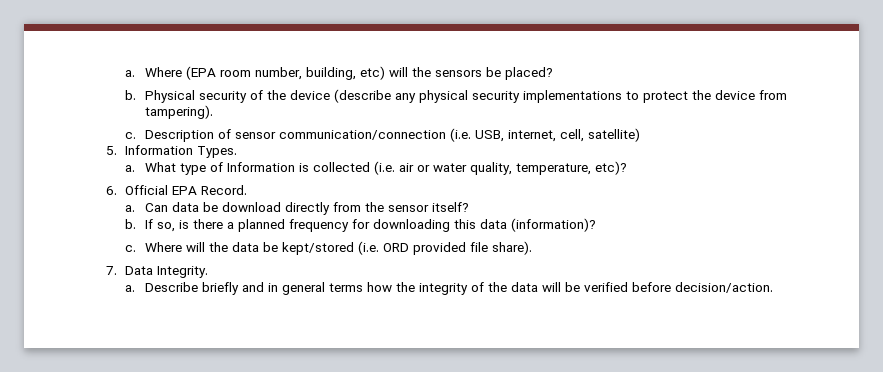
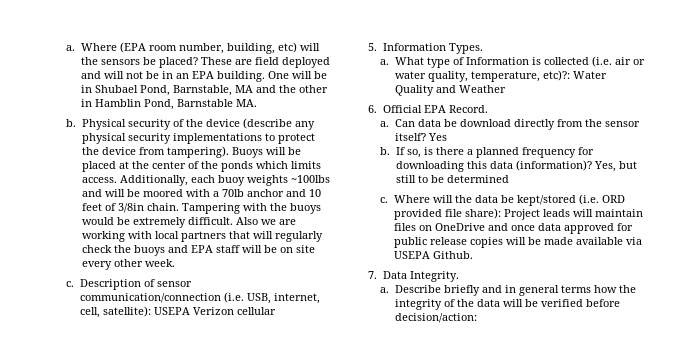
+ These are field deployed and will not be in an EPA building. One will be in Shubael Pond, Barnstable, MA and the other in Hamblin Pond, Barnstable MA.
+ Buoys will be placed at the center of the ponds which limits access. Additionally, each buoy weights ~100lbs and will be moored with a 70lb anchor and 10 feet of 3/8in chain. Tampering with the buoys would be extremely difficult. Also we are working with local partners that will regularly check the buoys and EPA staff will be on site every other week.
- Description of sensor communication/connection (i.e. USB, internet, cell, satellite)
+ Description of sensor communication/connection (i.e. USB, internet, cell, satellite): USEPA Verizon cellular
- What type of Information is collected (i.e. air or water quality, temperature, etc)?
+ What type of Information is collected (i.e. air or water quality, temperature, etc)?: Water Quality and Weather
+ Yes
+ Yes, but still to be determined
- Where will the data be kept/stored (i.e. ORD provided file share).
+ Where will the data be kept/stored (i.e. ORD provided file share): Project leads will maintain files on OneDrive and once data approved for public release copies will be made available via USEPA Github.
- Describe briefly and in general terms how the integrity of the data will be verified before decision/action.
+ Describe briefly and in general terms how the integrity of the data will be verified before decision/action:

